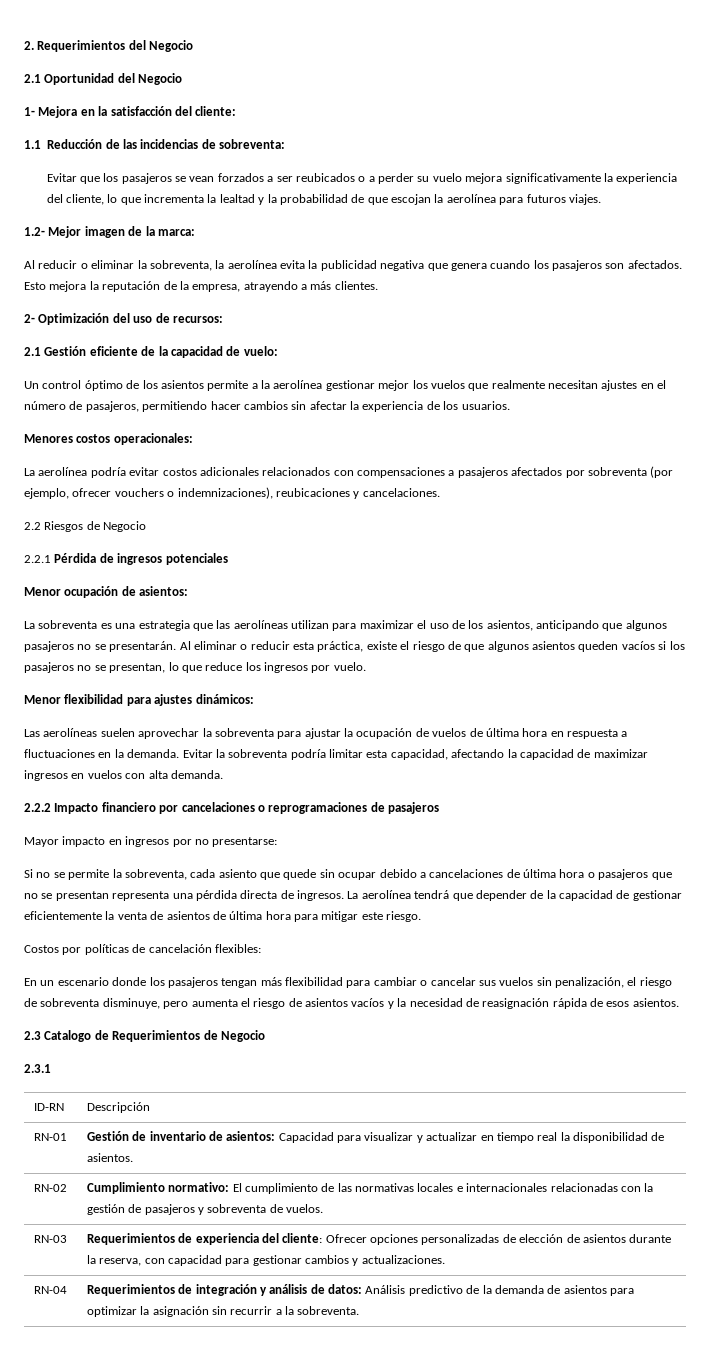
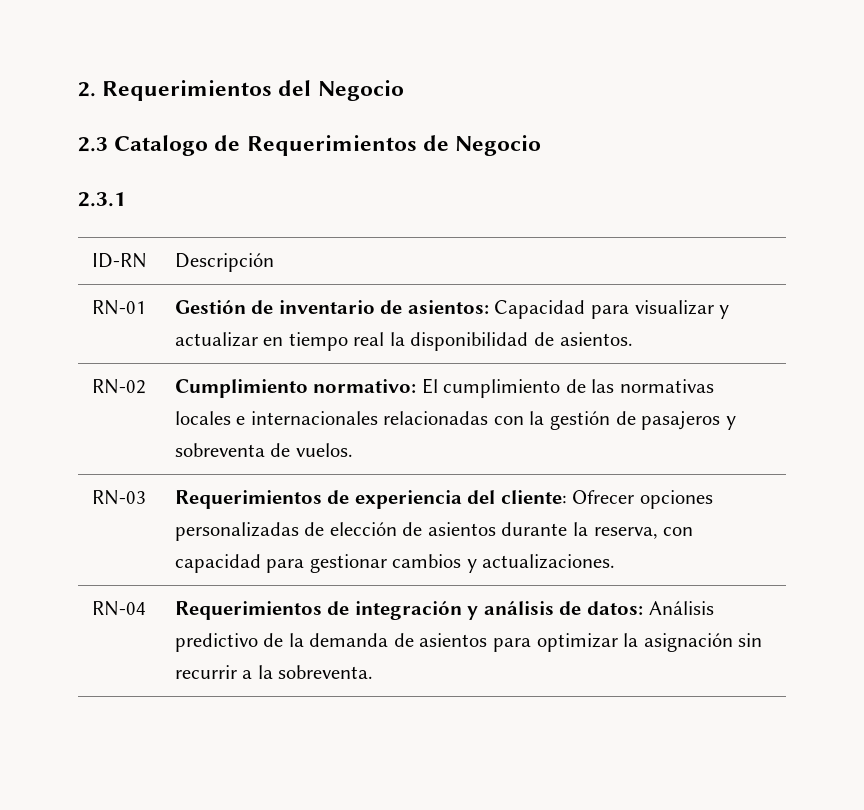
- 2.1 Oportunidad del Negocio
- 1- Mejora en la satisfacción del cliente:
- 1.1 Reducción de las incidencias de sobreventa:
- Evitar que los pasajeros se vean forzados a ser reubicados o a perder su vuelo mejora significativamente la experiencia del cliente, lo que incrementa la lealtad y la probabilidad de que escojan la aerolínea para futuros viajes.
- 1.2- Mejor imagen de la marca:
- Al reducir o eliminar la sobreventa, la aerolínea evita la publicidad negativa que genera cuando los pasajeros son afectados. Esto mejora la reputación de la empresa, atrayendo a más clientes.
- 2- Optimización del uso de recursos:
- 2.1 Gestión eficiente de la capacidad de vuelo:
- Un control óptimo de los asientos permite a la aerolínea gestionar mejor los vuelos que realmente necesitan ajustes en el número de pasajeros, permitiendo hacer cambios sin afectar la experiencia de los usuarios.
- Menores costos operacionales:
- La aerolínea podría evitar costos adicionales relacionados con compensaciones a pasajeros afectados por sobreventa (por ejemplo, ofrecer vouchers o indemnizaciones), reubicaciones y cancelaciones.
- 2.2 Riesgos de Negocio
- 2.2.1 Pérdida de ingresos potenciales
- Menor ocupación de asientos:
- La sobreventa es una estrategia que las aerolíneas utilizan para maximizar el uso de los asientos, anticipando que algunos pasajeros no se presentarán. Al eliminar o reducir esta práctica, existe el riesgo de que algunos asientos queden vacíos si los pasajeros no se presentan, lo que reduce los ingresos por vuelo.
- Menor flexibilidad para ajustes dinámicos:
- Las aerolíneas suelen aprovechar la sobreventa para ajustar la ocupación de vuelos de última hora en respuesta a fluctuaciones en la demanda. Evitar la sobreventa podría limitar esta capacidad, afectando la capacidad de maximizar ingresos en vuelos con alta demanda.
- 2.2.2 Impacto financiero por cancelaciones o reprogramaciones de pasajeros
- Mayor impacto en ingresos por no presentarse:
- Si no se permite la sobreventa, cada asiento que quede sin ocupar debido a cancelaciones de última hora o pasajeros que no se presentan representa una pérdida directa de ingresos. La aerolínea tendrá que depender de la capacidad de gestionar eficientemente la venta de asientos de última hora para mitigar este riesgo.
- Costos por políticas de cancelación flexibles:
- En un escenario donde los pasajeros tengan más flexibilidad para cambiar o cancelar sus vuelos sin penalización, el riesgo de sobreventa disminuye, pero aumenta el riesgo de asientos vacíos y la necesidad de reasignación rápida de esos asientos.

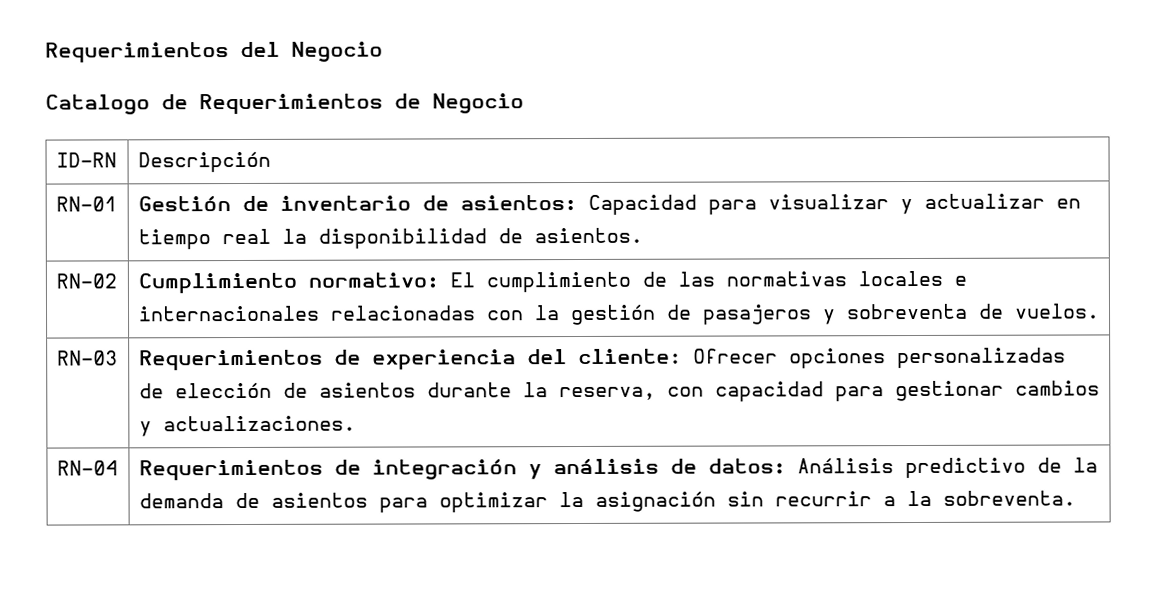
- 2. Requerimientos del Negocio
+ Requerimientos del Negocio
- 2.3 Catalogo de Requerimientos de Negocio
+ Catalogo de Requerimientos de Negocio
- 2.3.1

